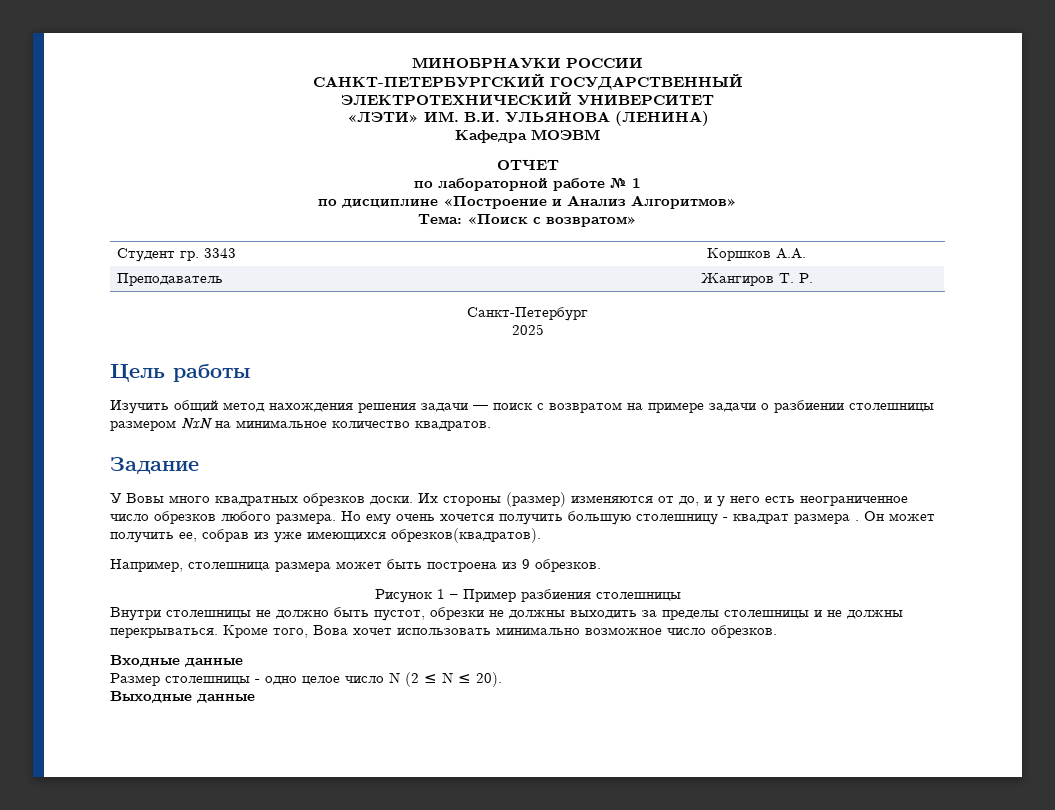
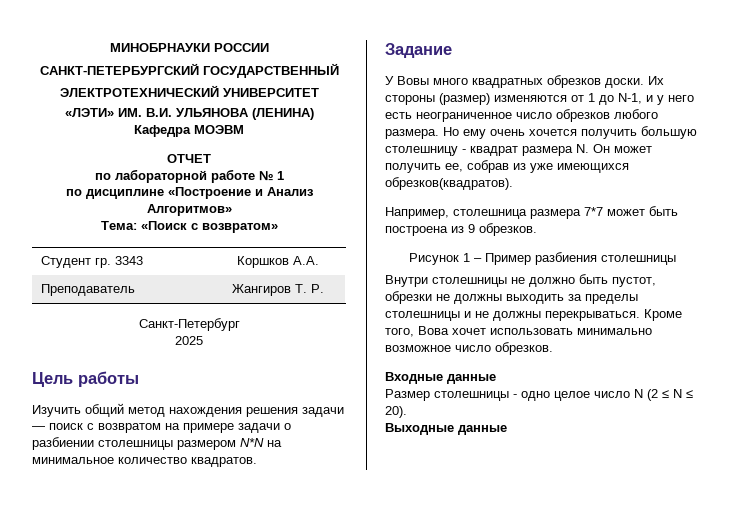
- Изучить общий метод нахождения решения задачи — поиск с возвратом на примере задачи о разбиении столешницы размером NxN на минимальное количество квадратов.
+ Изучить общий метод нахождения решения задачи — поиск с возвратом на примере задачи о разбиении столешницы размером N*N на минимальное количество квадратов.
- Их стороны (размер) изменяются от до, и у него есть неограниченное число обрезков любого размера.
+ Их стороны (размер) изменяются от 1 до N-1, и у него есть неограниченное число обрезков любого размера.
- Но ему очень хочется получить большую столешницу - квадрат размера . Он может получить ее, собрав из уже имеющихся обрезков(квадратов).
+ Но ему очень хочется получить большую столешницу - квадрат размера N. Он может получить ее, собрав из уже имеющихся обрезков(квадратов).
- Например, столешница размера может быть построена из 9 обрезков.
+ Например, столешница размера 7*7 может быть построена из 9 обрезков.

